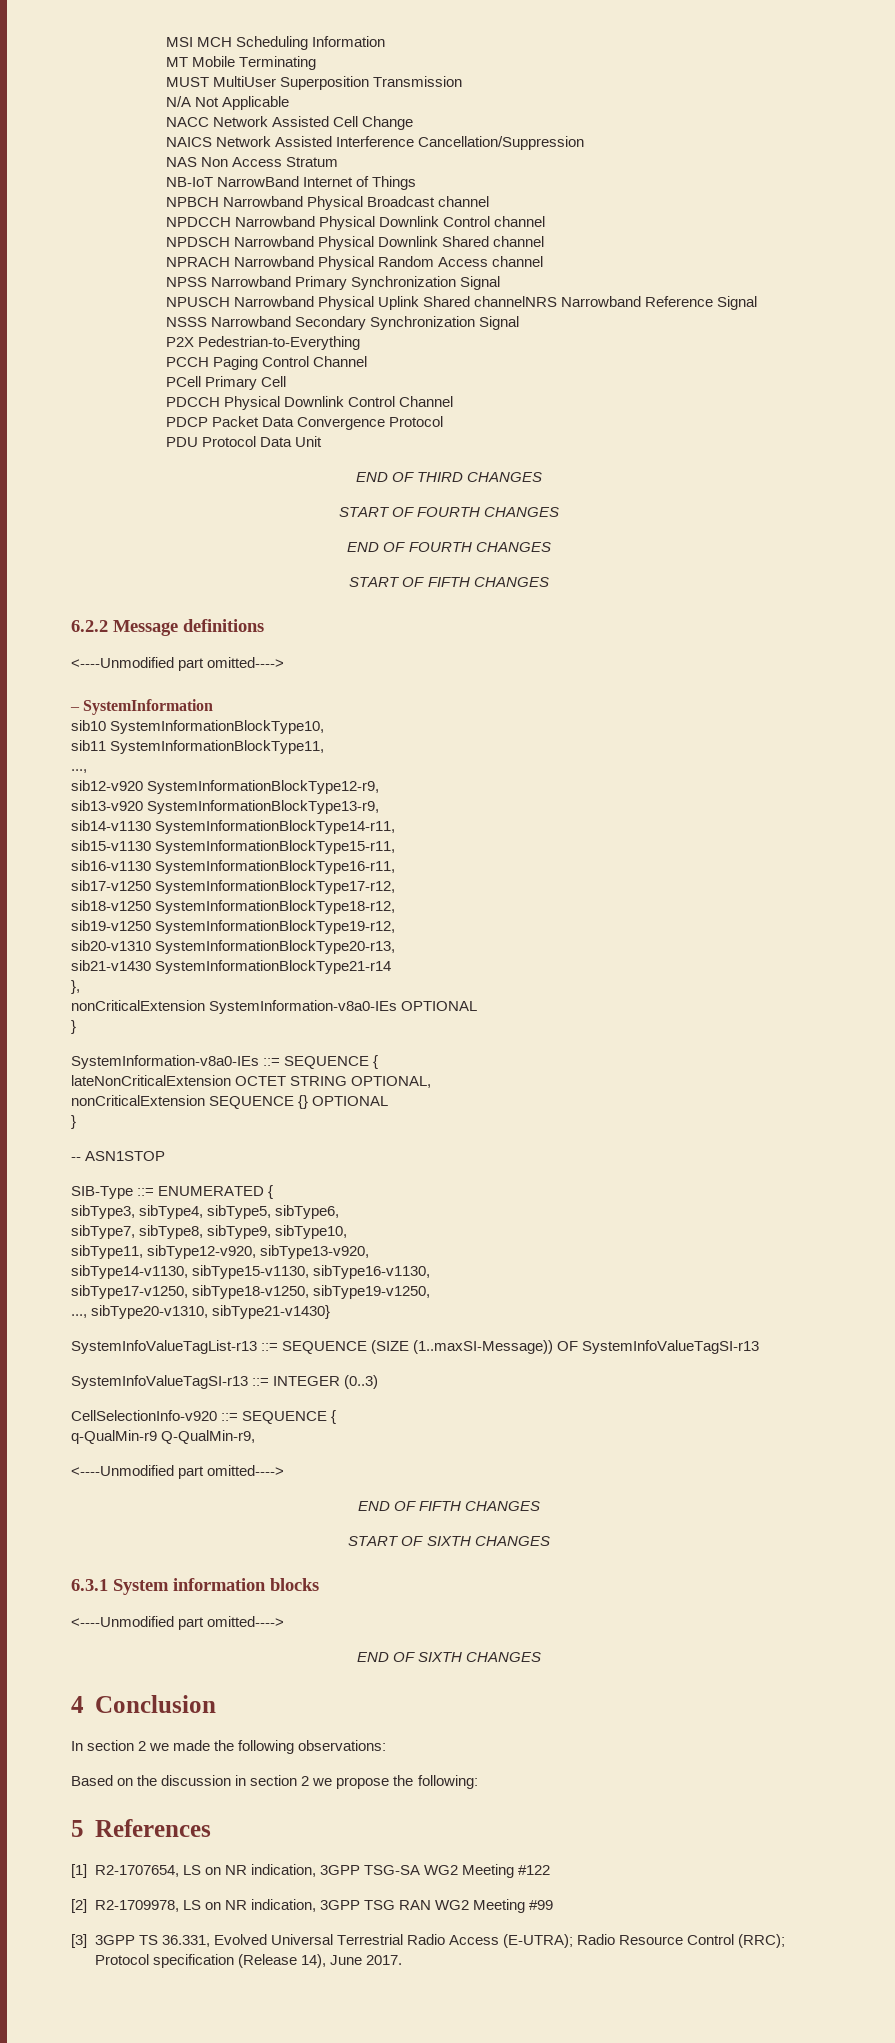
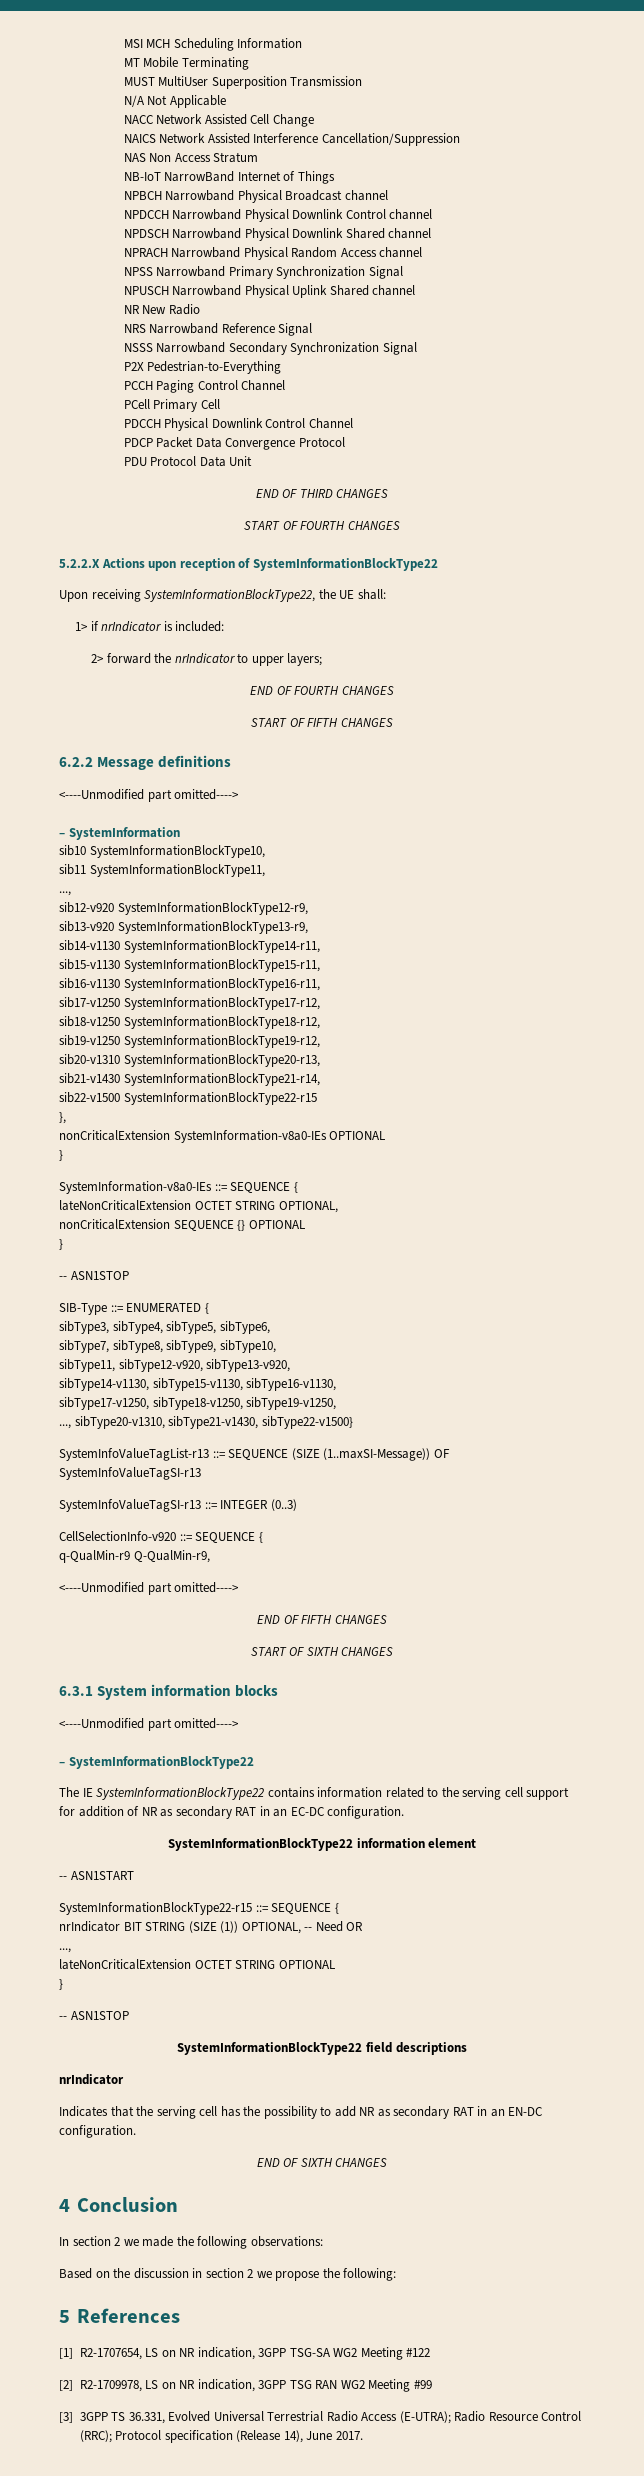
- NPUSCH Narrowband Physical Uplink Shared channelNRS Narrowband Reference Signal
+ NPUSCH Narrowband Physical Uplink Shared channel
+ NR New Radio
+ NRS Narrowband Reference Signal
+ 5.2.2.X Actions upon reception of SystemInformationBlockType22
+ Upon receiving SystemInformationBlockType22, the UE shall:
+ 1> if nrIndicator is included:
+ 2> forward the nrIndicator to upper layers;
- sib21-v1430 SystemInformationBlockType21-r14
+ sib21-v1430 SystemInformationBlockType21-r14,
+ sib22-v1500 SystemInformationBlockType22-r15
- ..., sibType20-v1310, sibType21-v1430}
+ ..., sibType20-v1310, sibType21-v1430, sibType22-v1500}
+ – SystemInformationBlockType22
+ The IE SystemInformationBlockType22 contains information related to the serving cell support for addition of NR as secondary RAT in an EC-DC configuration.
+ SystemInformationBlockType22 information element
+ -- ASN1START
+ SystemInformationBlockType22-r15 ::= SEQUENCE {
+ nrIndicator BIT STRING (SIZE (1)) OPTIONAL, -- Need OR
+ ...,
+ lateNonCriticalExtension OCTET STRING OPTIONAL
+ }
+ -- ASN1STOP
+ SystemInformationBlockType22 field descriptions
+ nrIndicator
+ Indicates that the serving cell has the possibility to add NR as secondary RAT in an EN-DC configuration.

